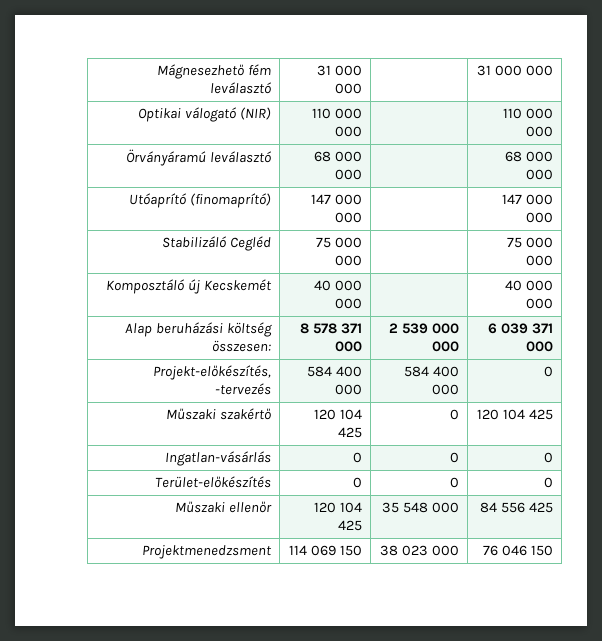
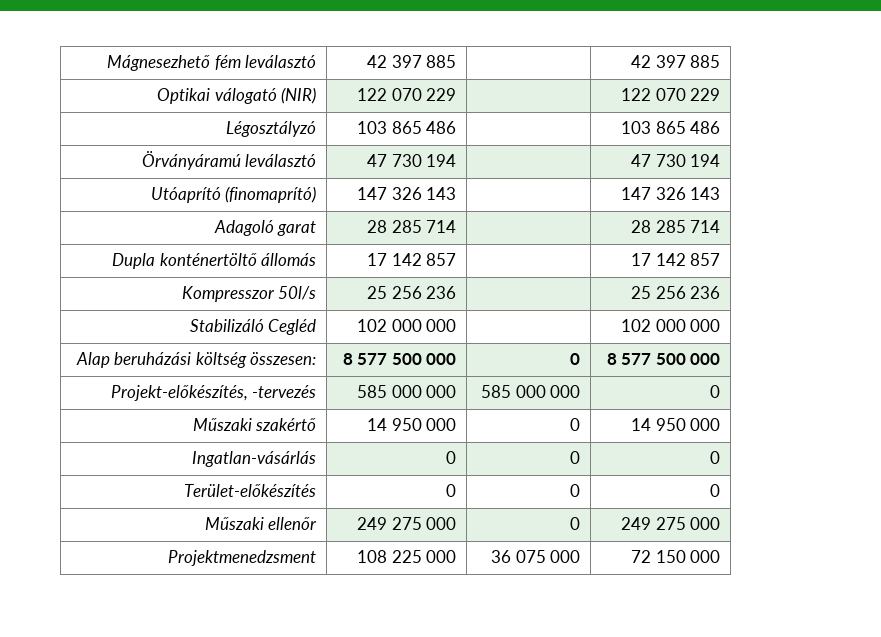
- Mágnesezhető fém leválasztó | 31 000 000 | | 31 000 000
- Optikai válogató (NIR) | 110 000 000 | | 110 000 000
- Örványáramú leválasztó | 68 000 000 | | 68 000 000
- Utóaprító (finomaprító) | 147 000 000 | | 147 000 000
- Stabilizáló Cegléd | 75 000 000 | | 75 000 000
- Komposztáló új Kecskemét | 40 000 000 | | 40 000 000
+ Mágnesezhető fém leválasztó | 42 397 885 | | 42 397 885
+ Optikai válogató (NIR) | 122 070 229 | | 122 070 229
+ Légosztályzó | 103 865 486 | | 103 865 486
+ Örványáramú leválasztó | 47 730 194 | | 47 730 194
+ Utóaprító (finomaprító) | 147 326 143 | | 147 326 143
+ Adagoló garat | 28 285 714 | | 28 285 714
+ Dupla konténertöltő állomás | 17 142 857 | | 17 142 857
+ Kompresszor 50l/s | 25 256 236 | | 25 256 236
+ Stabilizáló Cegléd | 102 000 000 | | 102 000 000
- Alap beruházási költség összesen: | 8 578 371 000 | 2 539 000 000 | 6 039 371 000
+ Alap beruházási költség összesen: | 8 577 500 000 | 0 | 8 577 500 000
- Projekt-előkészítés, -tervezés | 584 400 000 | 584 400 000 | 0
+ Projekt-előkészítés, -tervezés | 585 000 000 | 585 000 000 | 0
- Műszaki szakértő | 120 104 425 | 0 | 120 104 425
+ Műszaki szakértő | 14 950 000 | 0 | 14 950 000
- Műszaki ellenőr | 120 104 425 | 35 548 000 | 84 556 425
- Projektmenedzsment | 114 069 150 | 38 023 000 | 76 046 150
+ Műszaki ellenőr | 249 275 000 | 0 | 249 275 000
+ Projektmenedzsment | 108 225 000 | 36 075 000 | 72 150 000

